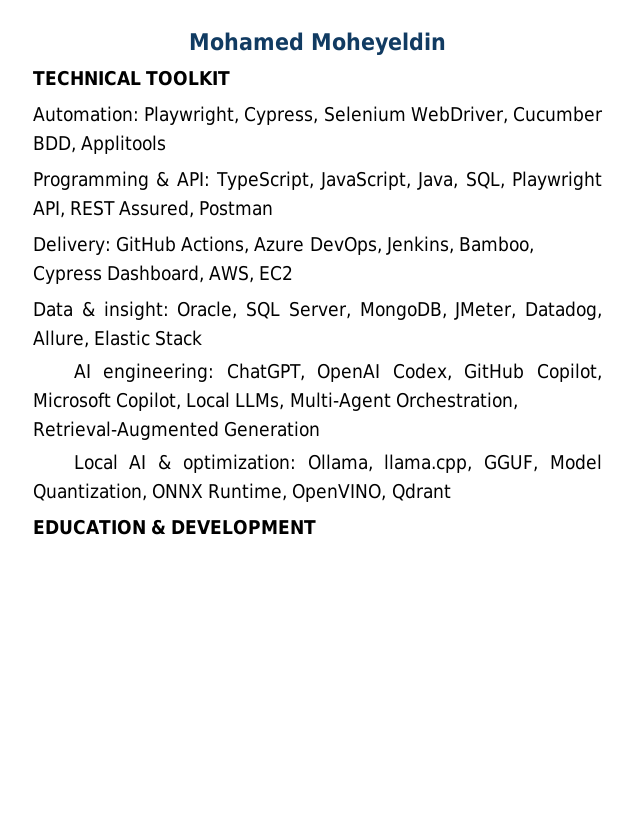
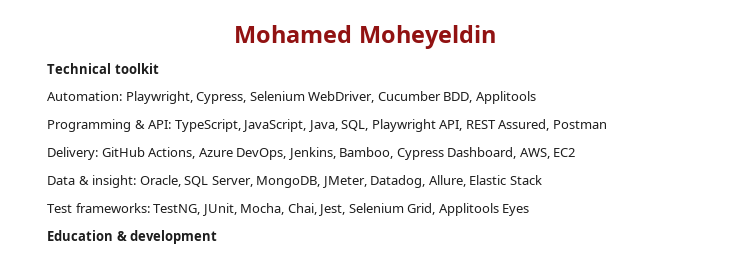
- TECHNICAL TOOLKIT
+ Technical toolkit
- AI engineering: ChatGPT, OpenAI Codex, GitHub Copilot, Microsoft Copilot, Local LLMs, Multi-Agent Orchestration, Retrieval-Augmented Generation
- Local AI & optimization: Ollama, llama.cpp, GGUF, Model Quantization, ONNX Runtime, OpenVINO, Qdrant
- EDUCATION & DEVELOPMENT
+ Test frameworks: TestNG, JUnit, Mocha, Chai, Jest, Selenium Grid, Applitools Eyes
+ Education & development

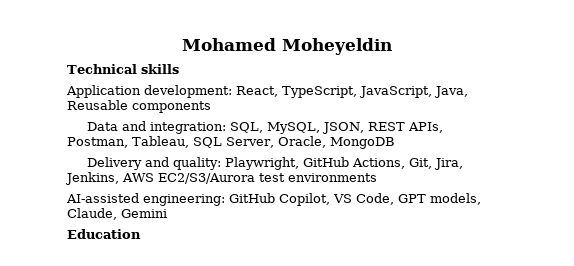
- Technical toolkit
- Automation: Playwright, Cypress, Selenium WebDriver, Cucumber BDD, Applitools
- Programming & API: TypeScript, JavaScript, Java, SQL, Playwright API, REST Assured, Postman
- Delivery: GitHub Actions, Azure DevOps, Jenkins, Bamboo, Cypress Dashboard, AWS, EC2
- Data & insight: Oracle, SQL Server, MongoDB, JMeter, Datadog, Allure, Elastic Stack
- Test frameworks: TestNG, JUnit, Mocha, Chai, Jest, Selenium Grid, Applitools Eyes
+ Technical skills
+ Application development: React, TypeScript, JavaScript, Java, Reusable components
+ Data and integration: SQL, MySQL, JSON, REST APIs, Postman, Tableau, SQL Server, Oracle, MongoDB
+ Delivery and quality: Playwright, GitHub Actions, Git, Jira, Jenkins, AWS EC2/S3/Aurora test environments
+ AI-assisted engineering: GitHub Copilot, VS Code, GPT models, Claude, Gemini
- Education & development
+ Education

